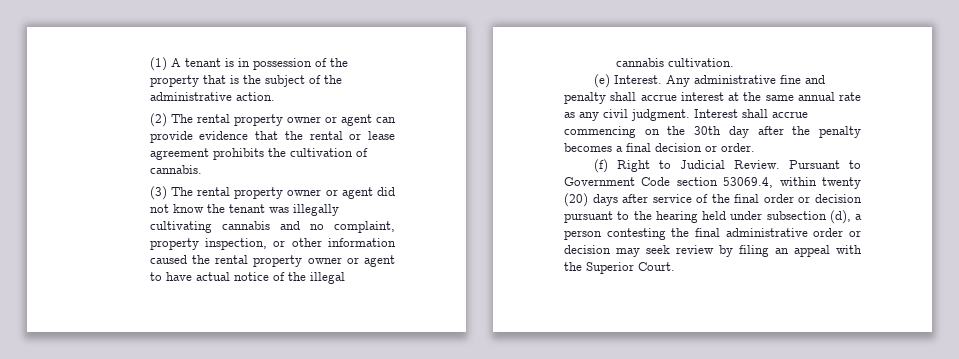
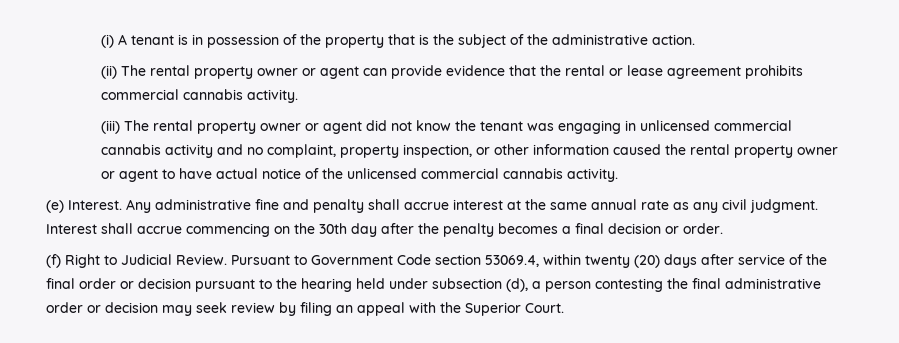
- (1) A tenant is in possession of the property that is the subject of the administrative action.
+ (i) A tenant is in possession of the property that is the subject of the administrative action.
- (2) The rental property owner or agent can provide evidence that the rental or lease agreement prohibits the cultivation of cannabis.
- (3) The rental property owner or agent did not know the tenant was illegally cultivating cannabis and no complaint, property inspection, or other information caused the rental property owner or agent to have actual notice of the illegal cannabis cultivation.
+ (ii) The rental property owner or agent can provide evidence that the rental or lease agreement prohibits commercial cannabis activity.
+ (iii) The rental property owner or agent did not know the tenant was engaging in unlicensed commercial cannabis activity and no complaint, property inspection, or other information caused the rental property owner or agent to have actual notice of the unlicensed commercial cannabis activity.

